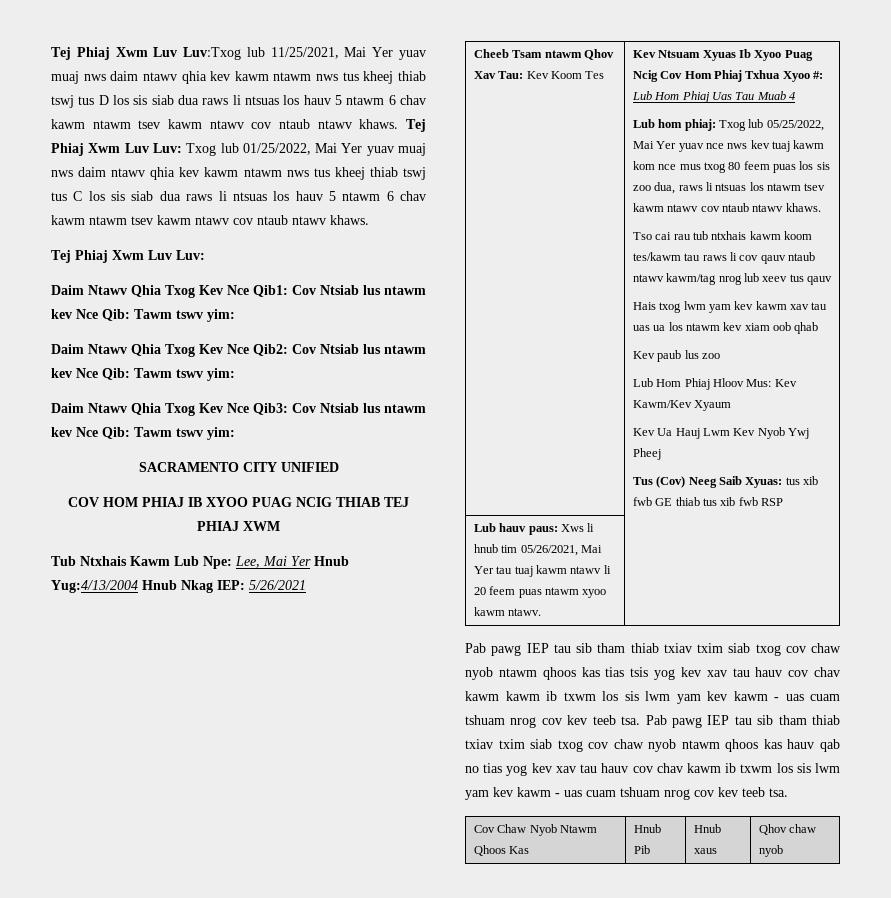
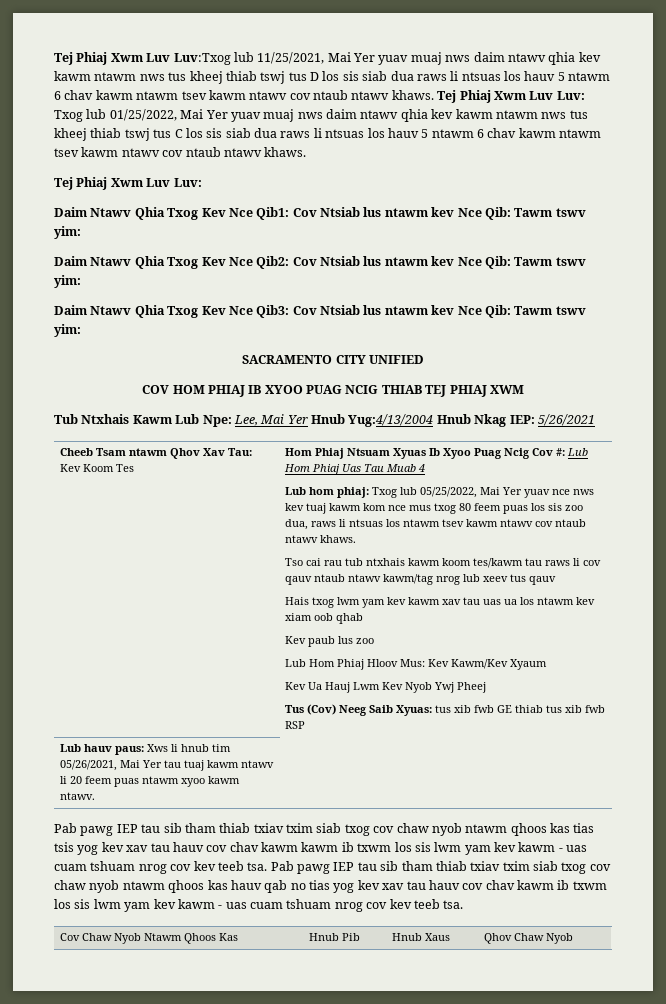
- Kev Ntsuam Xyuas Ib Xyoo Puag Ncig Cov Hom Phiaj Txhua Xyoo #: Lub Hom Phiaj Uas Tau Muab 4
+ Hom Phiaj Ntsuam Xyuas Ib Xyoo Puag Ncig Cov #: Lub Hom Phiaj Uas Tau Muab 4
- Cov Chaw Nyob Ntawm Qhoos Kas | Hnub Pib | Hnub xaus | Qhov chaw nyob
+ Cov Chaw Nyob Ntawm Qhoos Kas | Hnub Pib | Hnub Xaus | Qhov Chaw Nyob

